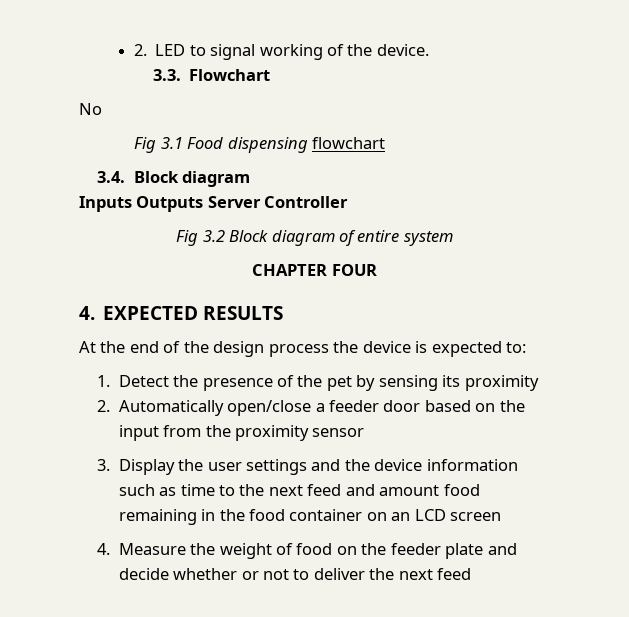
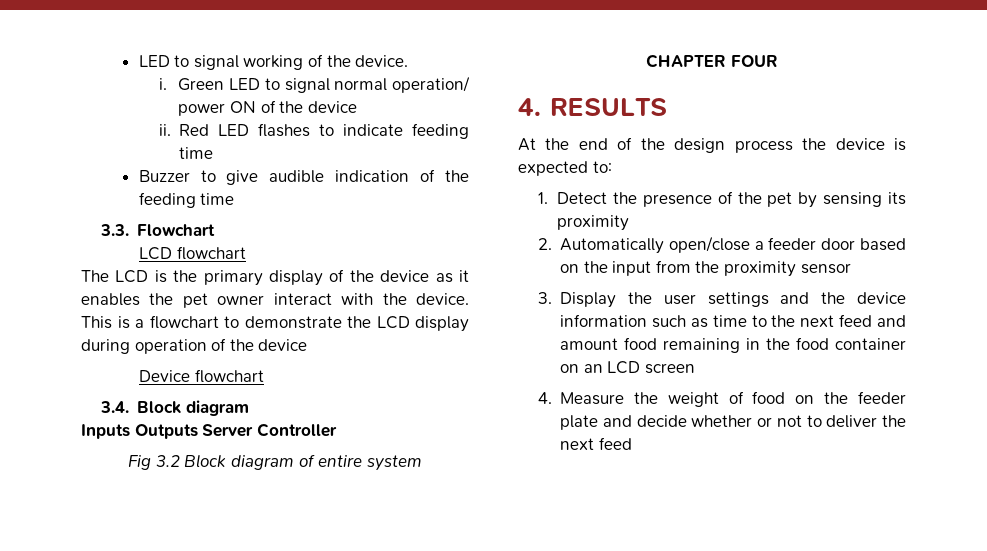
- 2. LED to signal working of the device.
+ LED to signal working of the device.
+ i. Green LED to signal normal operation/ power ON of the device
+ ii. Red LED flashes to indicate feeding time
+ Buzzer to give audible indication of the feeding time
  3.3. Flowchart
- No
- Fig 3.1 Food dispensing flowchart
+ LCD flowchart
+ The LCD is the primary display of the device as it enables the pet owner interact with the device. This is a flowchart to demonstrate the LCD display during operation of the device
+ Device flowchart
- 4. EXPECTED RESULTS
+ 4. RESULTS

